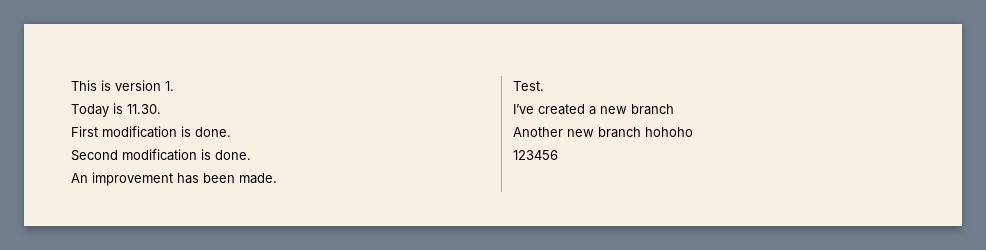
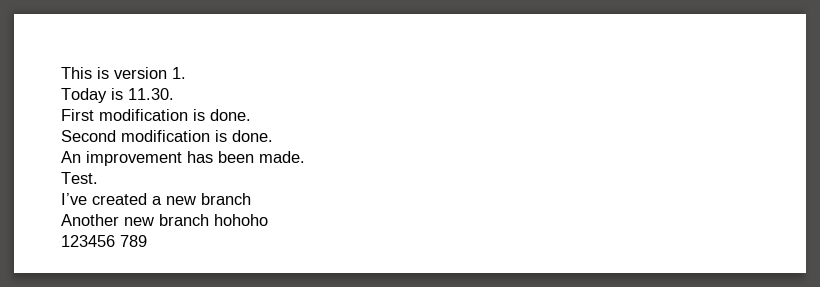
- 123456
+ 123456 789

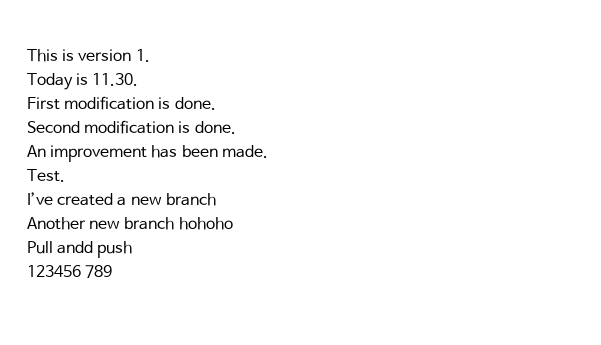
+ Pull andd push

